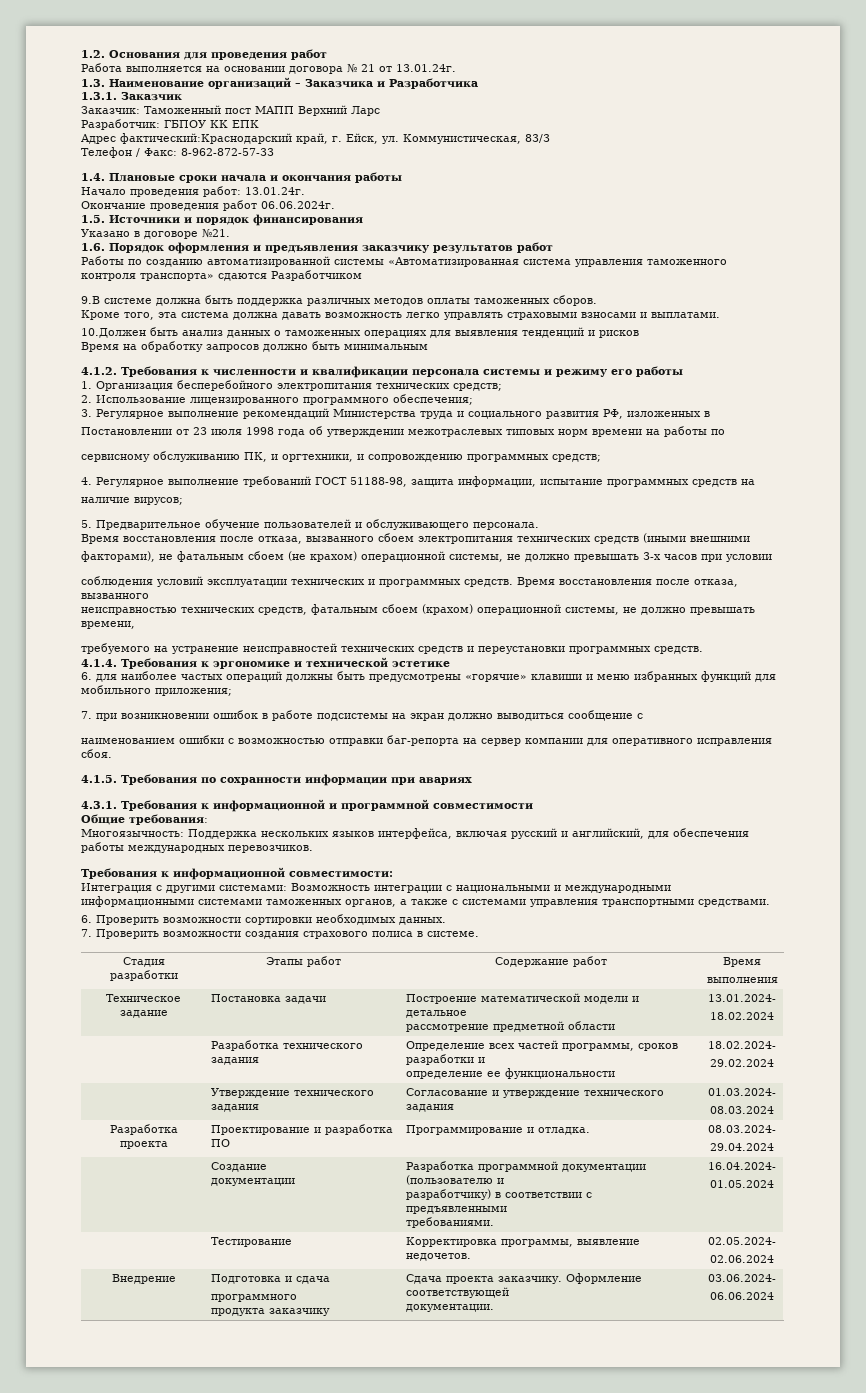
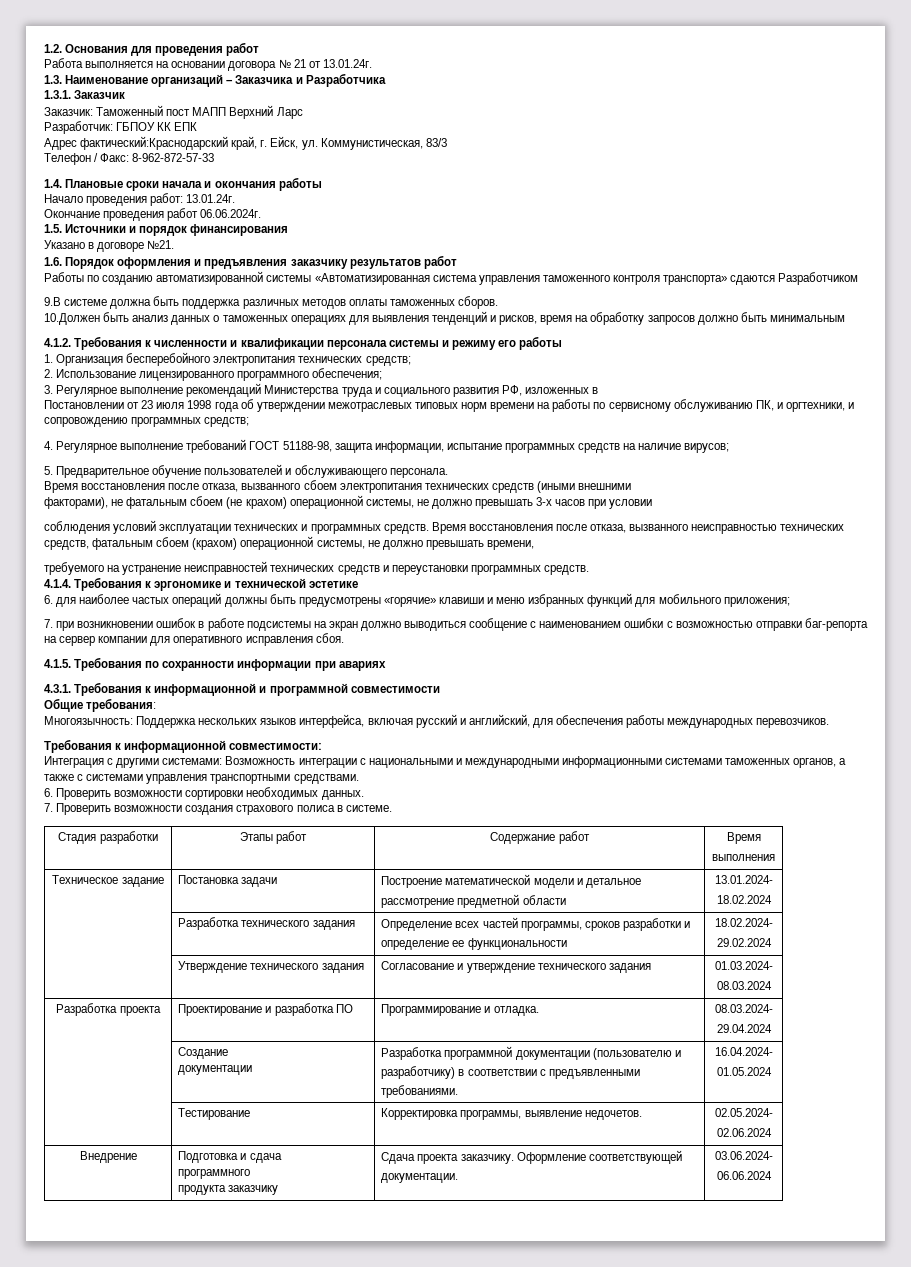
- Кроме того, эта система должна давать возможность легко управлять страховыми взносами и выплатами.
- 10.Должен быть анализ данных о таможенных операциях для выявления тенденций и рисков
- Время на обработку запросов должно быть минимальным
+ 10.Должен быть анализ данных о таможенных операциях для выявления тенденций и рисков, время на обработку запросов должно быть минимальным
- Постановлении от 23 июля 1998 года об утверждении межотраслевых типовых норм времени на работы по
- сервисному обслуживанию ПК, и оргтехники, и сопровождению программных средств;
+ Постановлении от 23 июля 1998 года об утверждении межотраслевых типовых норм времени на работы по сервисному обслуживанию ПК, и оргтехники, и сопровождению программных средств;
- 4. Регулярное выполнение требований ГОСТ 51188-98, защита информации, испытание программных средств на
- наличие вирусов;
+ 4. Регулярное выполнение требований ГОСТ 51188-98, защита информации, испытание программных средств на наличие вирусов;
- соблюдения условий эксплуатации технических и программных средств. Время восстановления после отказа, вызванного
- неисправностью технических средств, фатальным сбоем (крахом) операционной системы, не должно превышать времени,
+ соблюдения условий эксплуатации технических и программных средств. Время восстановления после отказа, вызванного неисправностью технических средств, фатальным сбоем (крахом) операционной системы, не должно превышать времени,
- 7. при возникновении ошибок в работе подсистемы на экран должно выводиться сообщение с
- наименованием ошибки с возможностью отправки баг-репорта на сервер компании для оперативного исправления сбоя.
+ 7. при возникновении ошибок в работе подсистемы на экран должно выводиться сообщение с наименованием ошибки с возможностью отправки баг-репорта на сервер компании для оперативного исправления сбоя.

